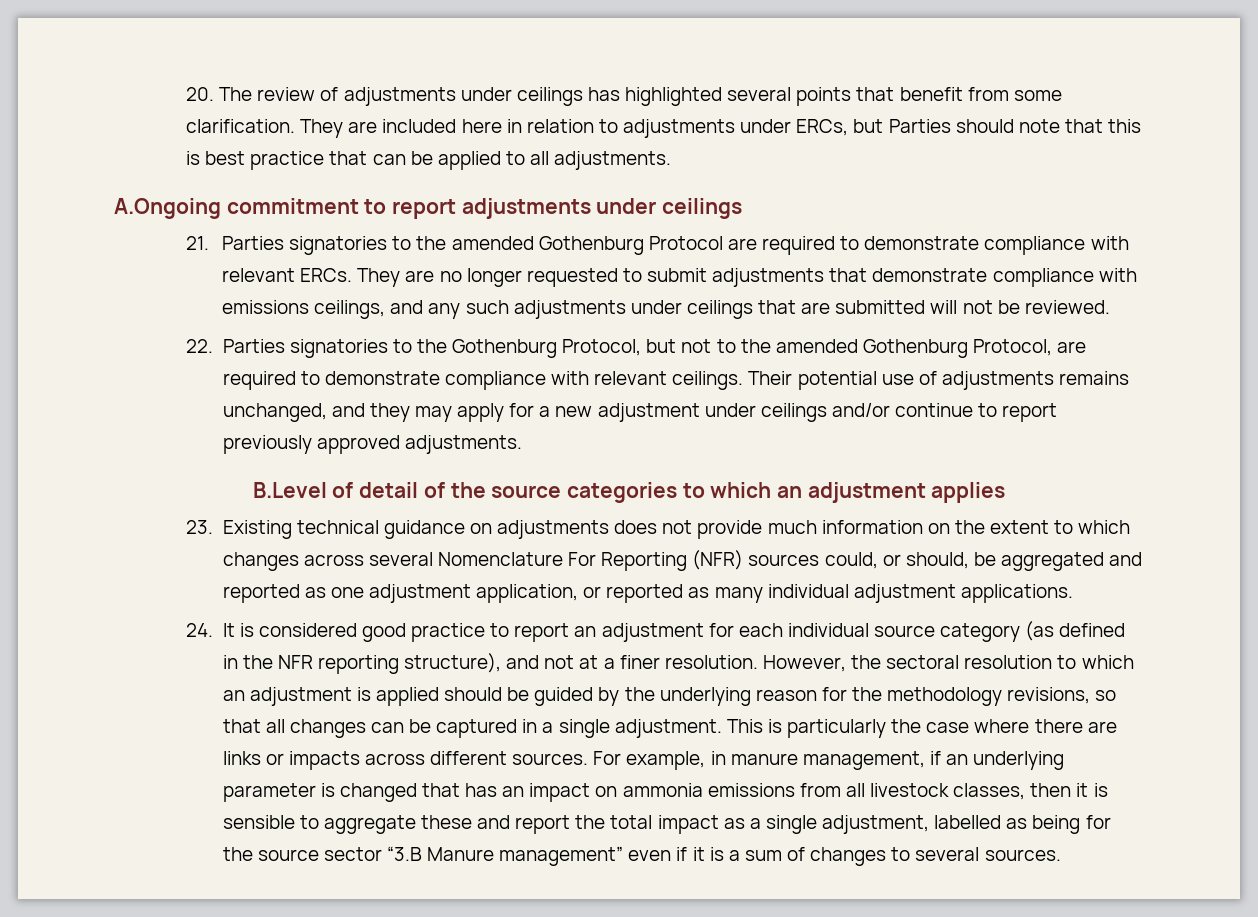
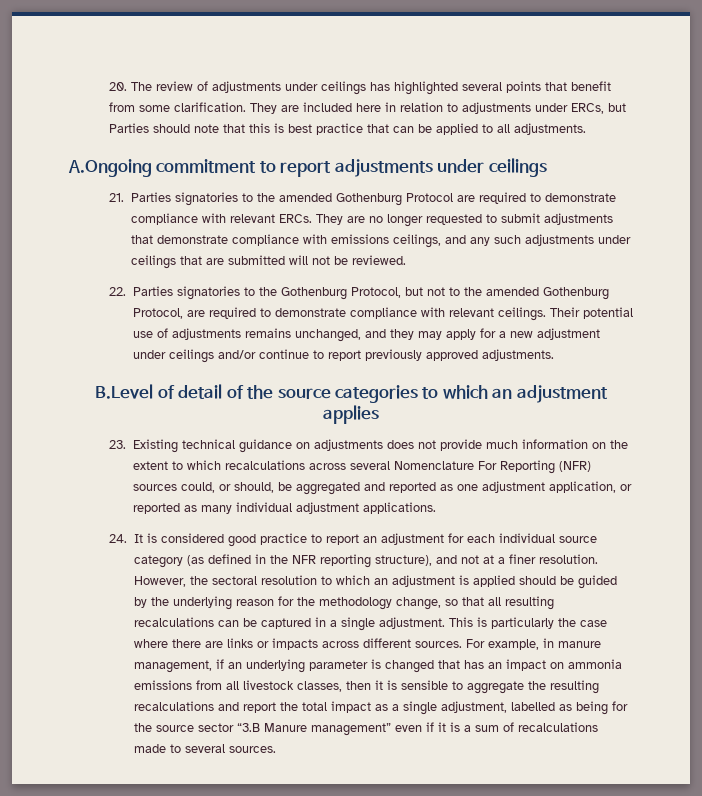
- 23. Existing technical guidance on adjustments does not provide much information on the extent to which changes across several Nomenclature For Reporting (NFR) sources could, or should, be aggregated and reported as one adjustment application, or reported as many individual adjustment applications.
+ 23. Existing technical guidance on adjustments does not provide much information on the extent to which recalculations across several Nomenclature For Reporting (NFR) sources could, or should, be aggregated and reported as one adjustment application, or reported as many individual adjustment applications.
- However, the sectoral resolution to which an adjustment is applied should be guided by the underlying reason for the methodology revisions, so that all changes can be captured in a single adjustment.
+ However, the sectoral resolution to which an adjustment is applied should be guided by the underlying reason for the methodology change, so that all resulting recalculations can be captured in a single adjustment.
- For example, in manure management, if an underlying parameter is changed that has an impact on ammonia emissions from all livestock classes, then it is sensible to aggregate these and report the total impact as a single adjustment, labelled as being for the source sector “3.B Manure management” even if it is a sum of changes to several sources.
+ For example, in manure management, if an underlying parameter is changed that has an impact on ammonia emissions from all livestock classes, then it is sensible to aggregate the resulting recalculations and report the total impact as a single adjustment, labelled as being for the source sector “3.B Manure management” even if it is a sum of recalculations made to several sources.

